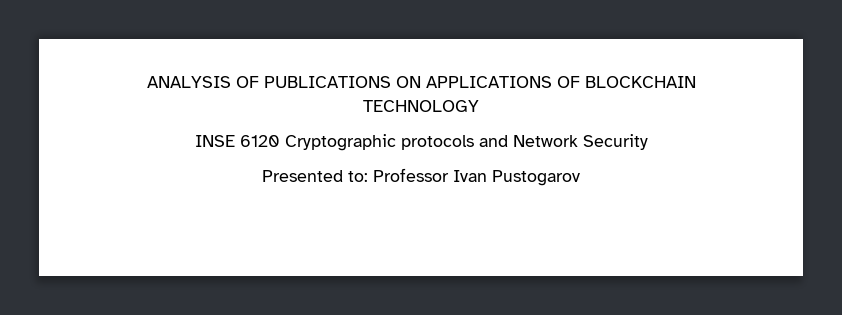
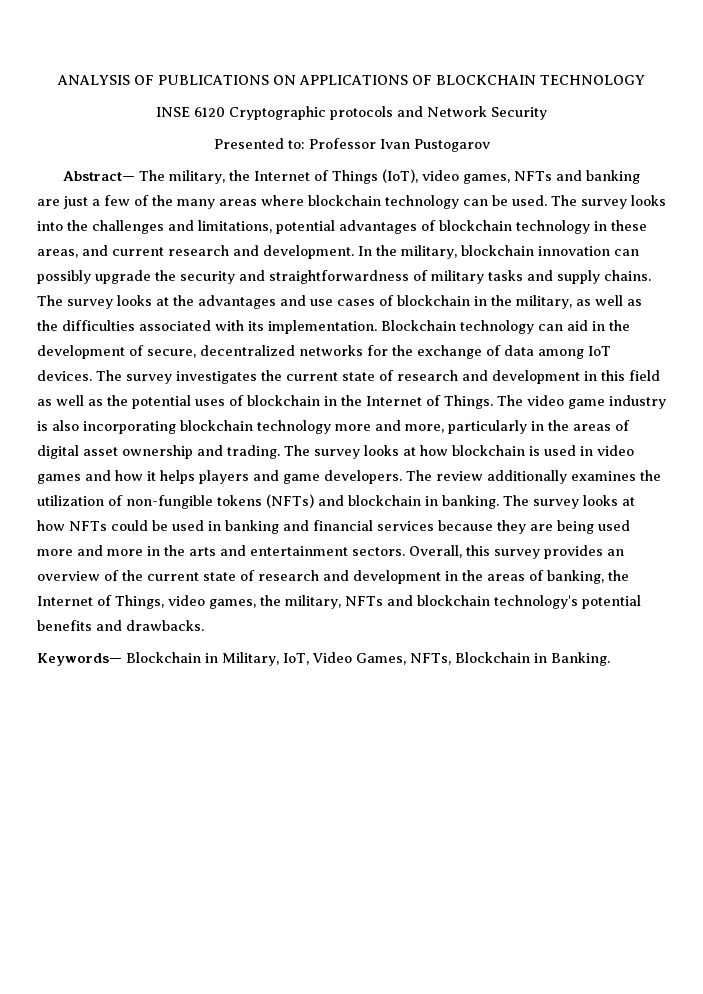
+ Abstract— The military, the Internet of Things (IoT), video games, NFTs and banking are just a few of the many areas where blockchain technology can be used. The survey looks into the challenges and limitations, potential advantages of blockchain technology in these areas, and current research and development. In the military, blockchain innovation can possibly upgrade the security and straightforwardness of military tasks and supply chains. The survey looks at the advantages and use cases of blockchain in the military, as well as the difficulties associated with its implementation. Blockchain technology can aid in the development of secure, decentralized networks for the exchange of data among IoT devices. The survey investigates the current state of research and development in this field as well as the potential uses of blockchain in the Internet of Things. The video game industry is also incorporating blockchain technology more and more, particularly in the areas of digital asset ownership and trading. The survey looks at how blockchain is used in video games and how it helps players and game developers. The review additionally examines the utilization of non-fungible tokens (NFTs) and blockchain in banking. The survey looks at how NFTs could be used in banking and financial services because they are being used more and more in the arts and entertainment sectors. Overall, this survey provides an overview of the current state of research and development in the areas of banking, the Internet of Things, video games, the military, NFTs and blockchain technology's potential benefits and drawbacks.
+ Keywords— Blockchain in Military, IoT, Video Games, NFTs, Blockchain in Banking.

